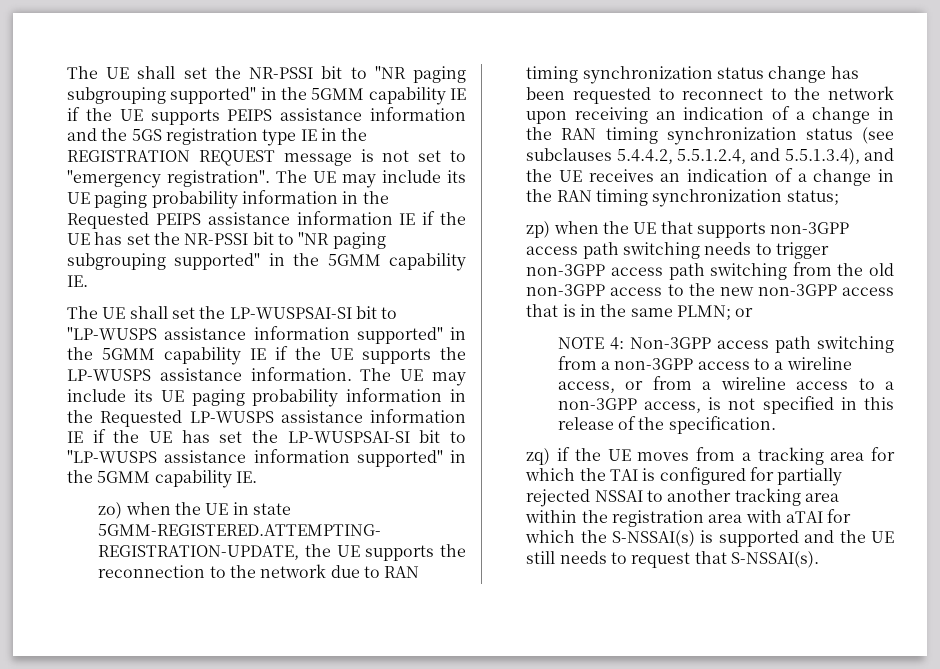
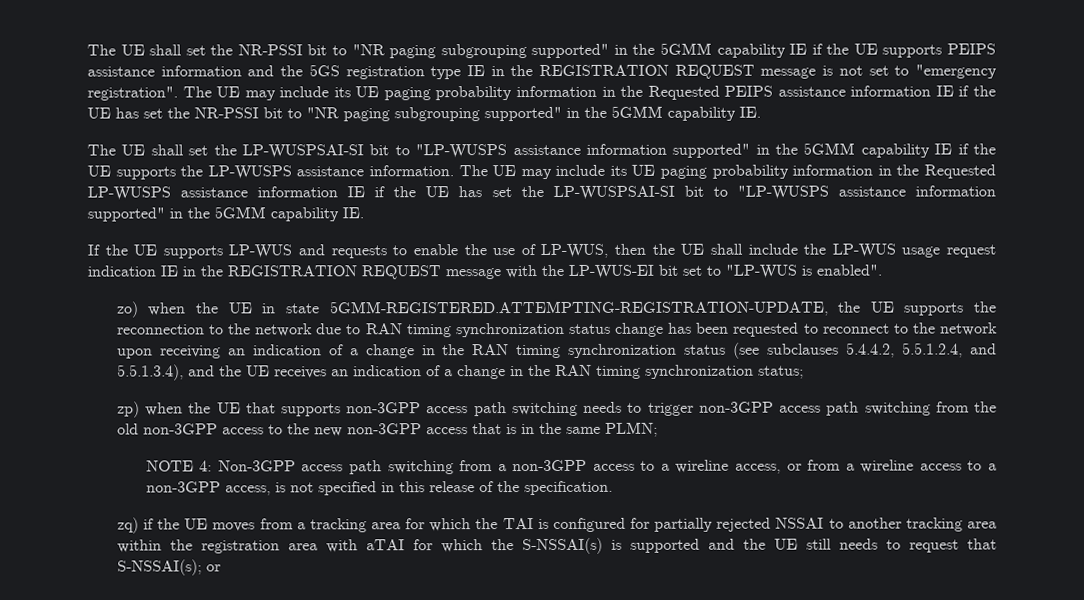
+ If the UE supports LP-WUS and requests to enable the use of LP-WUS, then the UE shall include the LP-WUS usage request indication IE in the REGISTRATION REQUEST message with the LP-WUS-EI bit set to "LP-WUS is enabled".
- zp) when the UE that supports non-3GPP access path switching needs to trigger non-3GPP access path switching from the old non-3GPP access to the new non-3GPP access that is in the same PLMN; or
+ zp) when the UE that supports non-3GPP access path switching needs to trigger non-3GPP access path switching from the old non-3GPP access to the new non-3GPP access that is in the same PLMN;
- zq) if the UE moves from a tracking area for which the TAI is configured for partially rejected NSSAI to another tracking area within the registration area with aTAI for which the S-NSSAI(s) is supported and the UE still needs to request that S-NSSAI(s).
+ zq) if the UE moves from a tracking area for which the TAI is configured for partially rejected NSSAI to another tracking area within the registration area with aTAI for which the S-NSSAI(s) is supported and the UE still needs to request that S-NSSAI(s); or

